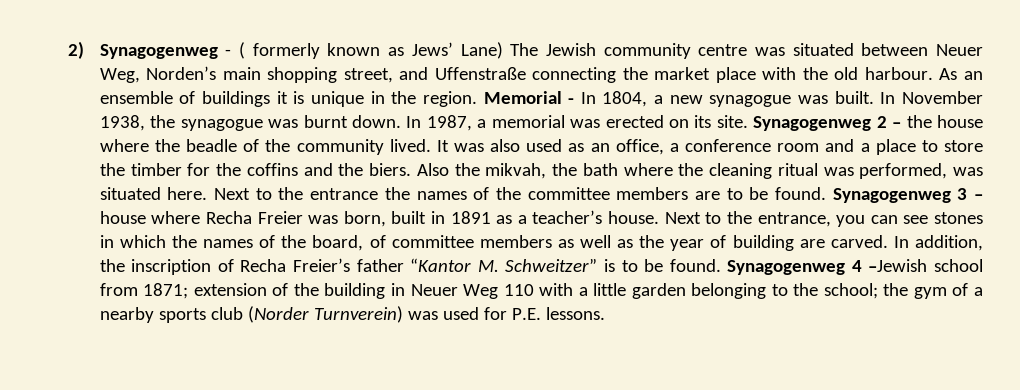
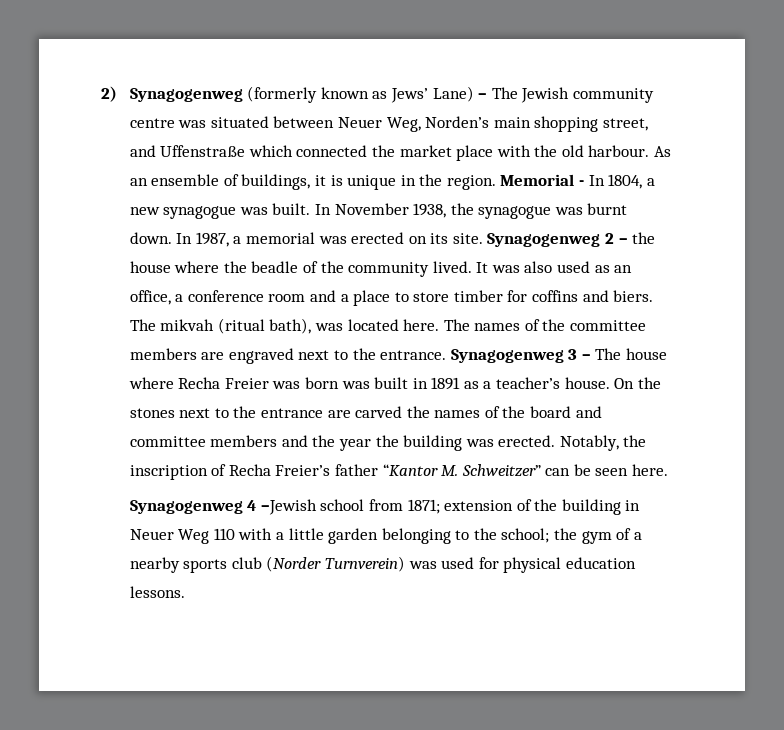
- 2) Synagogenweg - ( formerly known as Jews’ Lane) The Jewish community centre was situated between Neuer Weg, Norden’s main shopping street, and Uffenstraße connecting the market place with the old harbour.
+ 2) Synagogenweg (formerly known as Jews’ Lane) – The Jewish community centre was situated between Neuer Weg, Norden’s main shopping street, and Uffenstraße which connected the market place with the old harbour.
- As an ensemble of buildings it is unique in the region.
+ As an ensemble of buildings, it is unique in the region.
- It was also used as an office, a conference room and a place to store the timber for the coffins and the biers. Also the mikvah, the bath where the cleaning ritual was performed, was situated here. Next to the entrance the names of the committee members are to be found.
+ It was also used as an office, a conference room and a place to store timber for coffins and biers. The mikvah (ritual bath), was located here. The names of the committee members are engraved next to the entrance.
- Synagogenweg 3 – house where Recha Freier was born, built in 1891 as a teacher’s house.
+ Synagogenweg 3 – The house where Recha Freier was born was built in 1891 as a teacher’s house.
- Next to the entrance, you can see stones in which the names of the board, of committee members as well as the year of building are carved. In addition, the inscription of Recha Freier’s father “Kantor M. Schweitzer” is to be found. Synagogenweg 4 –Jewish school from 1871; extension of the building in Neuer Weg 110 with a little garden belonging to the school; the gym of a nearby sports club (Norder Turnverein) was used for P.E. lessons.
+ On the stones next to the entrance are carved the names of the board and committee members and the year the building was erected. Notably, the inscription of Recha Freier’s father “Kantor M. Schweitzer” can be seen here.
+ Synagogenweg 4 –Jewish school from 1871; extension of the building in Neuer Weg 110 with a little garden belonging to the school; the gym of a nearby sports club (Norder Turnverein) was used for physical education lessons.

